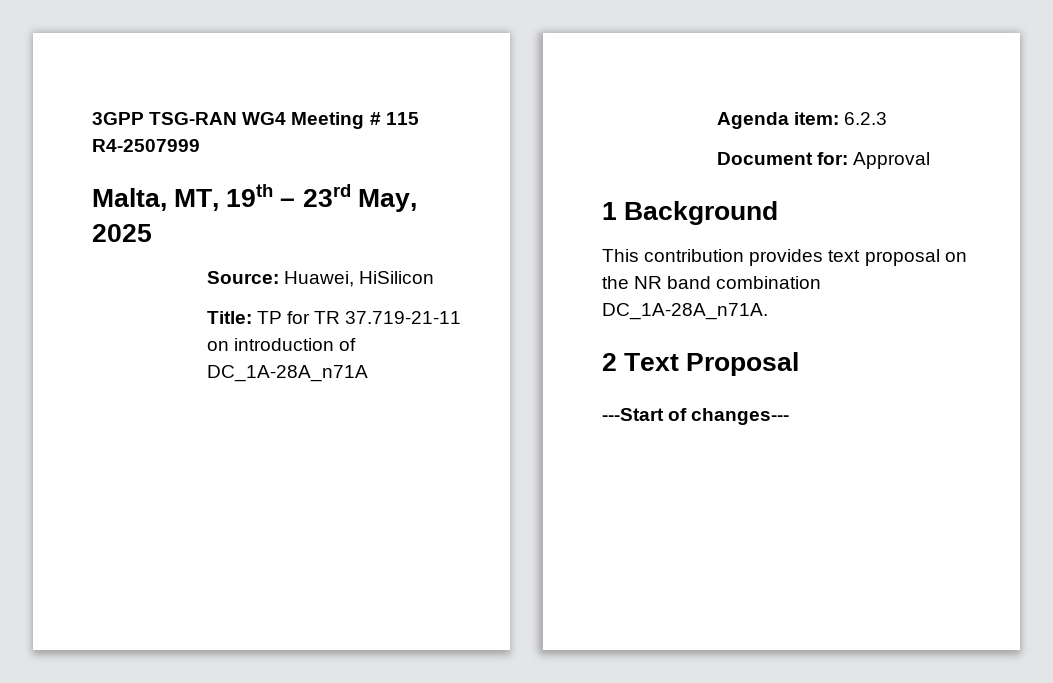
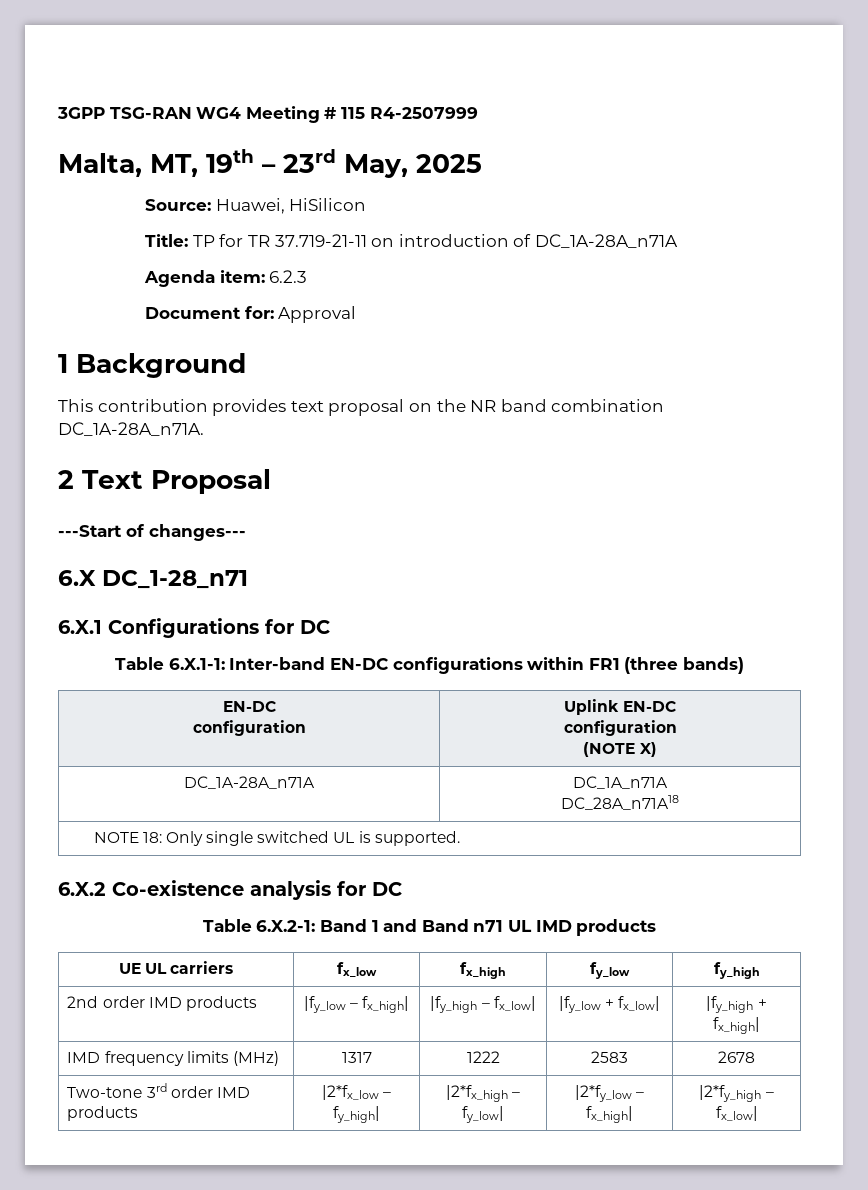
+ 6.X DC_1-28_n71
+ 6.X.1 Configurations for DC
+ Table 6.X.1-1: Inter-band EN-DC configurations within FR1 (three bands)
+ EN-DC
+ configuration | Uplink EN-DC
+ configuration
+ (NOTE X)
+ DC_1A-28A_n71A | DC_1A_n71A
+ DC_28A_n71A18
+ NOTE 18: Only single switched UL is supported.
+ 6.X.2 Co-existence analysis for DC
+ Table 6.X.2-1: Band 1 and Band n71 UL IMD products
+ UE UL carriers | fx_low | fx_high | fy_low | fy_high
+ 2nd order IMD products | |fy_low – fx_high| | |fy_high – fx_low| | |fy_low + fx_low| | |fy_high + fx_high|
+ IMD frequency limits (MHz) | 1317 | 1222 | 2583 | 2678
+ Two-tone 3rd order IMD products | |2*fx_low – fy_high| | |2*fx_high – fy_low| | |2*fy_low – fx_high| | |2*fy_high – fx_low|

